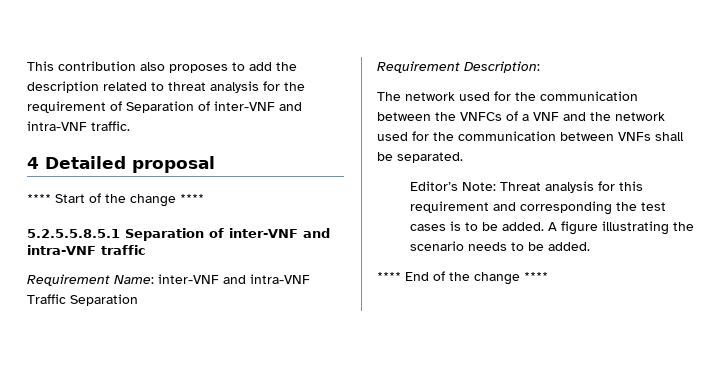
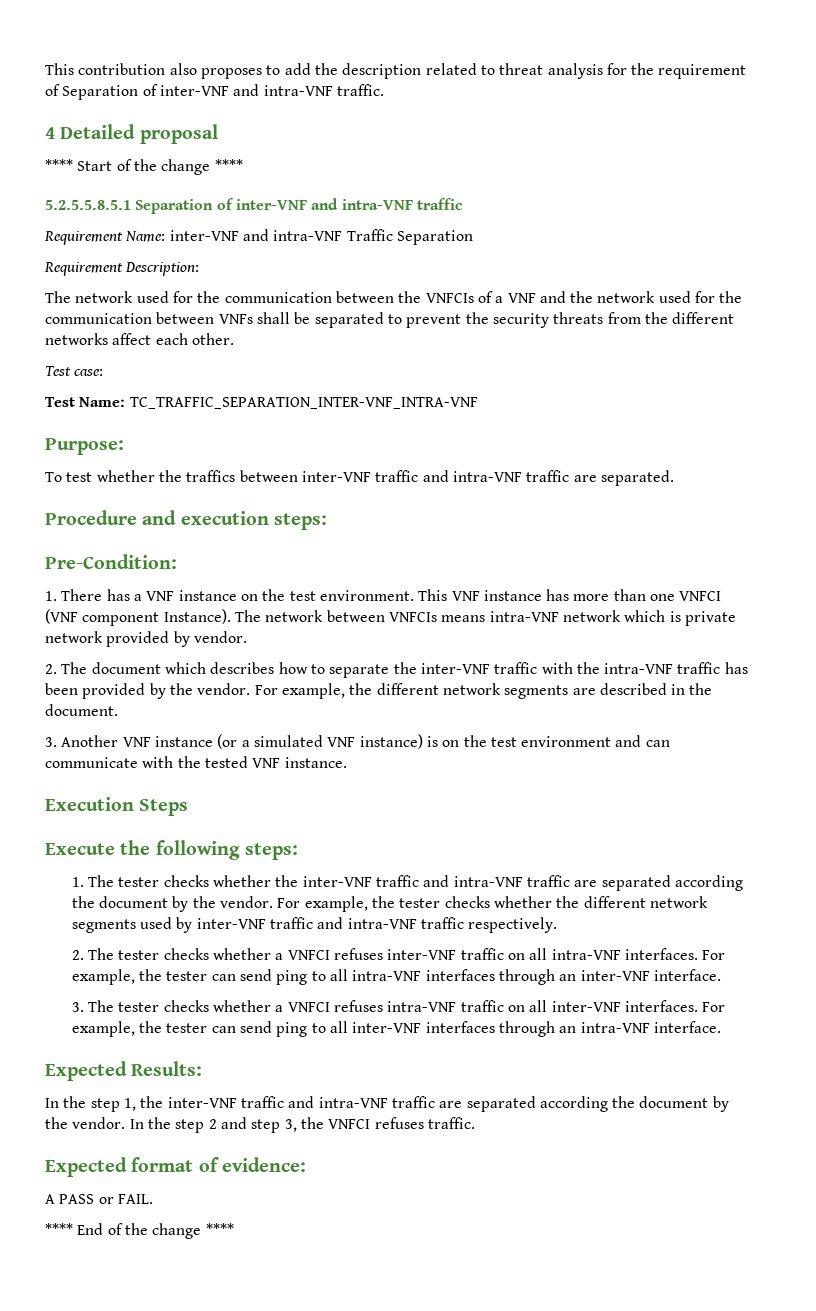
- The network used for the communication between the VNFCs of a VNF and the network used for the communication between VNFs shall be separated.
- Editor’s Note: Threat analysis for this requirement and corresponding the test cases is to be added. A figure illustrating the scenario needs to be added.
+ The network used for the communication between the VNFCIs of a VNF and the network used for the communication between VNFs shall be separated to prevent the security threats from the different networks affect each other.
+ Test case:
+ Test Name: TC_TRAFFIC_SEPARATION_INTER-VNF_INTRA-VNF
+ Purpose:
+ To test whether the traffics between inter-VNF traffic and intra-VNF traffic are separated.
+ Procedure and execution steps:
+ Pre-Condition:
+ 1. There has a VNF instance on the test environment. This VNF instance has more than one VNFCI (VNF component Instance). The network between VNFCIs means intra-VNF network which is private network provided by vendor.
+ 2. The document which describes how to separate the inter-VNF traffic with the intra-VNF traffic has been provided by the vendor. For example, the different network segments are described in the document.
+ 3. Another VNF instance (or a simulated VNF instance) is on the test environment and can communicate with the tested VNF instance.
+ Execution Steps
+ Execute the following steps:
+ 1. The tester checks whether the inter-VNF traffic and intra-VNF traffic are separated according the document by the vendor. For example, the tester checks whether the different network segments used by inter-VNF traffic and intra-VNF traffic respectively.
+ 2. The tester checks whether a VNFCI refuses inter-VNF traffic on all intra-VNF interfaces. For example, the tester can send ping to all intra-VNF interfaces through an inter-VNF interface.
+ 3. The tester checks whether a VNFCI refuses intra-VNF traffic on all inter-VNF interfaces. For example, the tester can send ping to all inter-VNF interfaces through an intra-VNF interface.
+ Expected Results:
+ In the step 1, the inter-VNF traffic and intra-VNF traffic are separated according the document by the vendor. In the step 2 and step 3, the VNFCI refuses traffic.
+ Expected format of evidence:
+ A PASS or FAIL.

